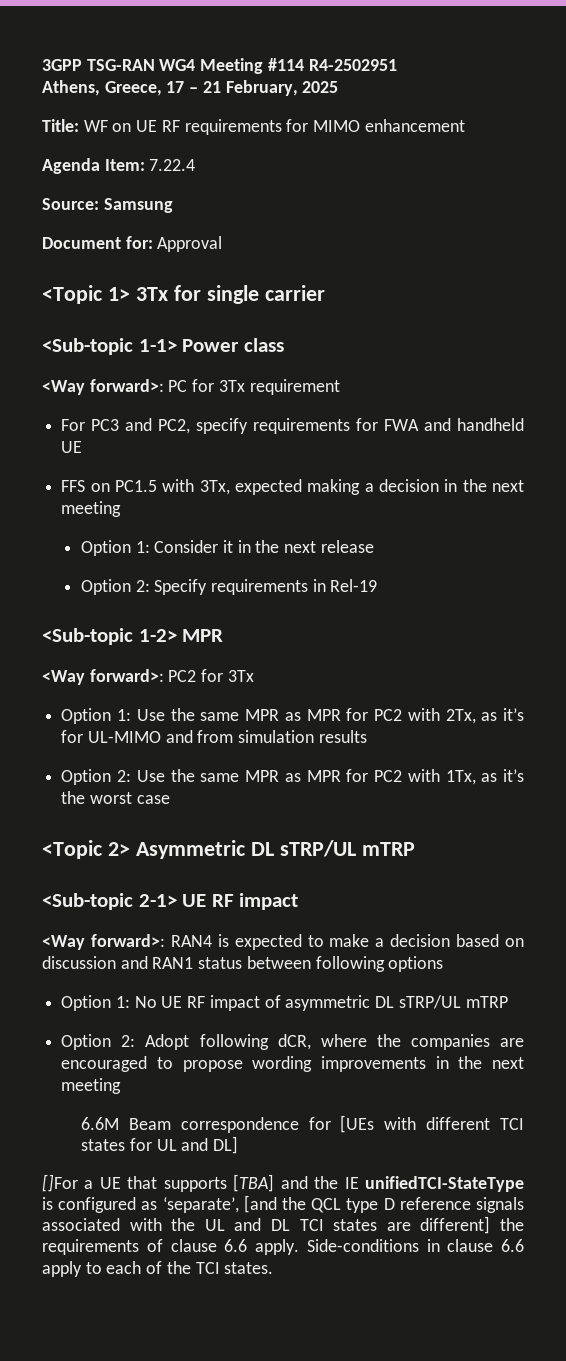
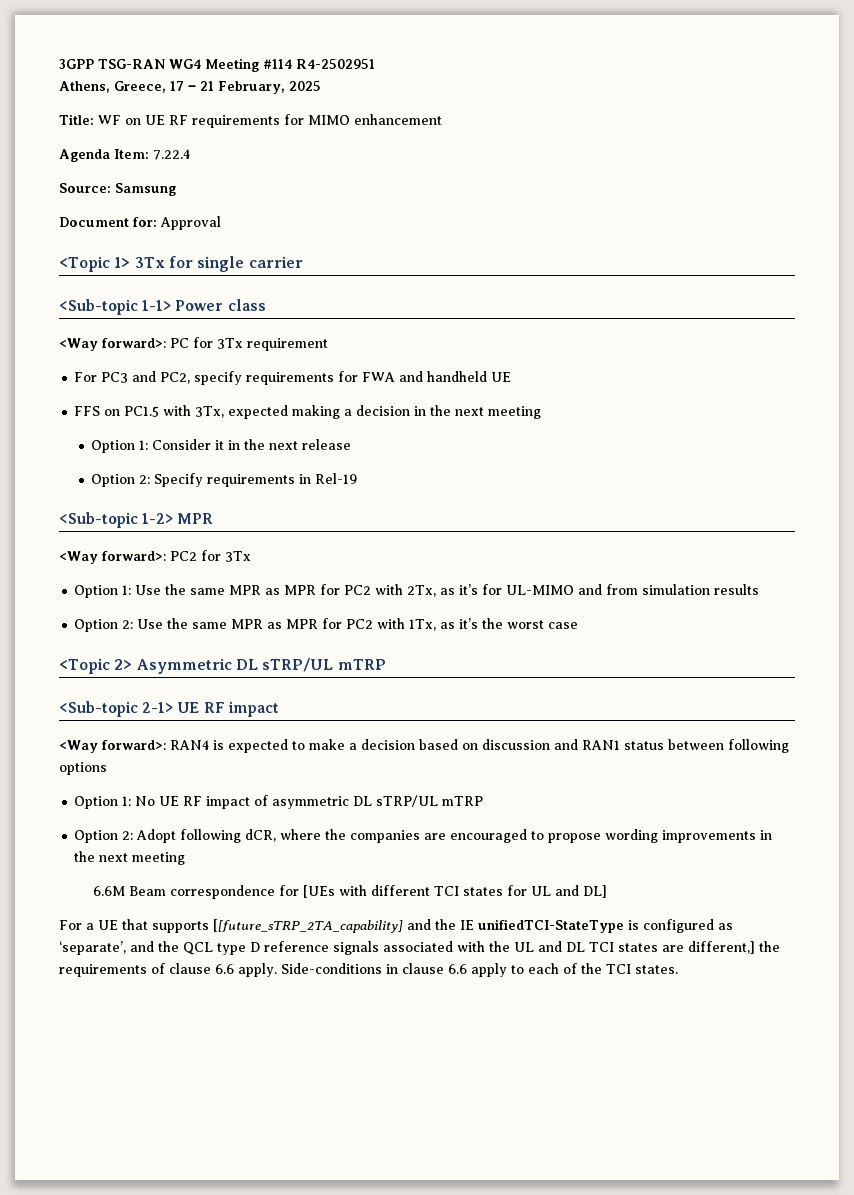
- []For a UE that supports [TBA] and the IE unifiedTCI-StateType is configured as ‘separate’, [and the QCL type D reference signals associated with the UL and DL TCI states are different] the requirements of clause 6.6 apply.
+ For a UE that supports [[future_sTRP_2TA_capability] and the IE unifiedTCI-StateType is configured as ‘separate’, and the QCL type D reference signals associated with the UL and DL TCI states are different,] the requirements of clause 6.6 apply.

